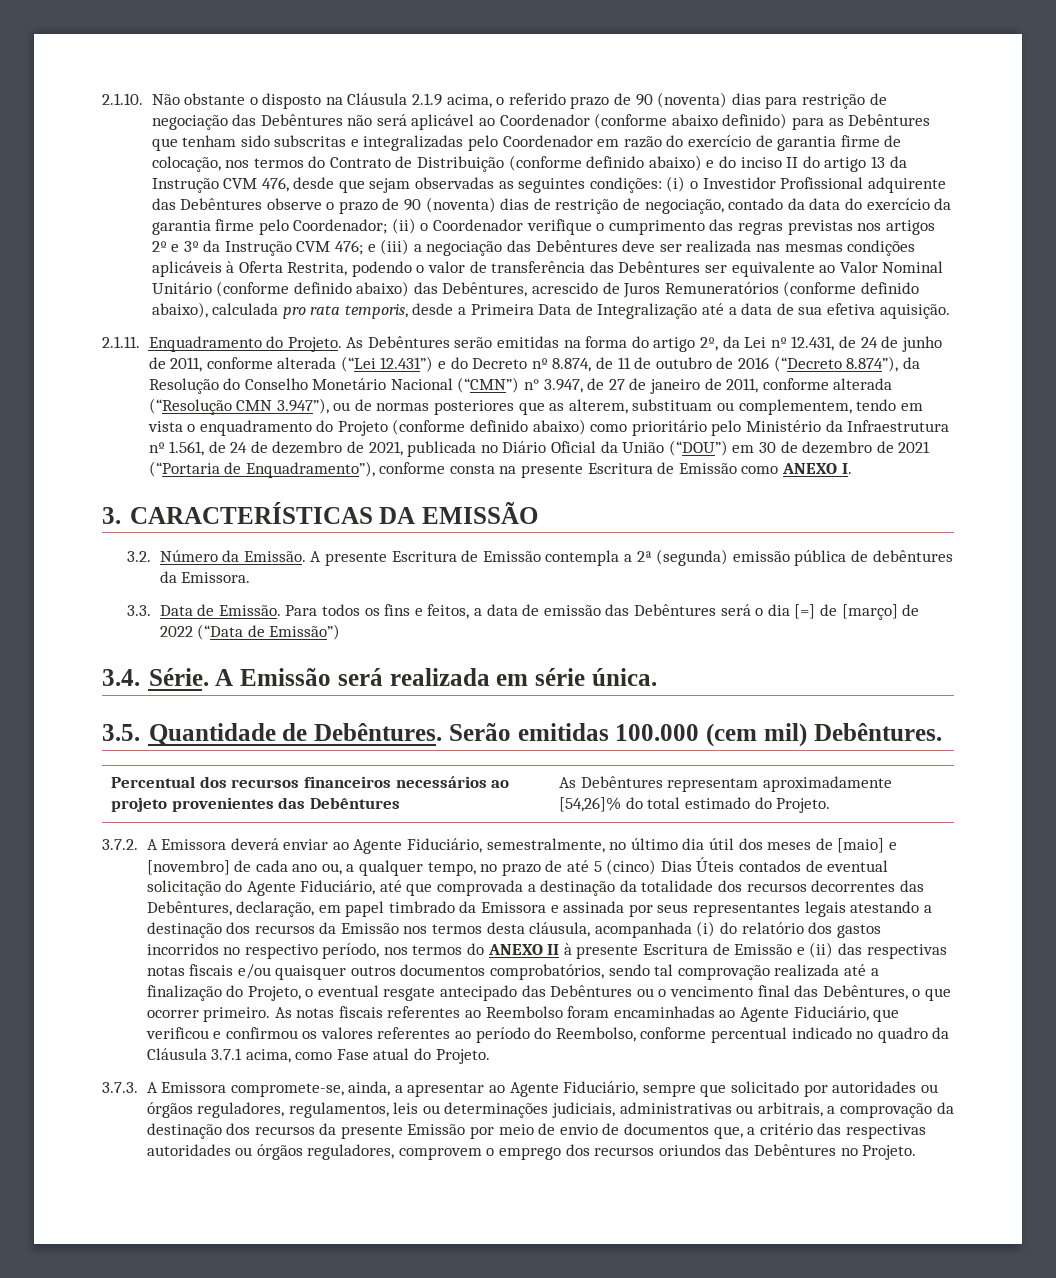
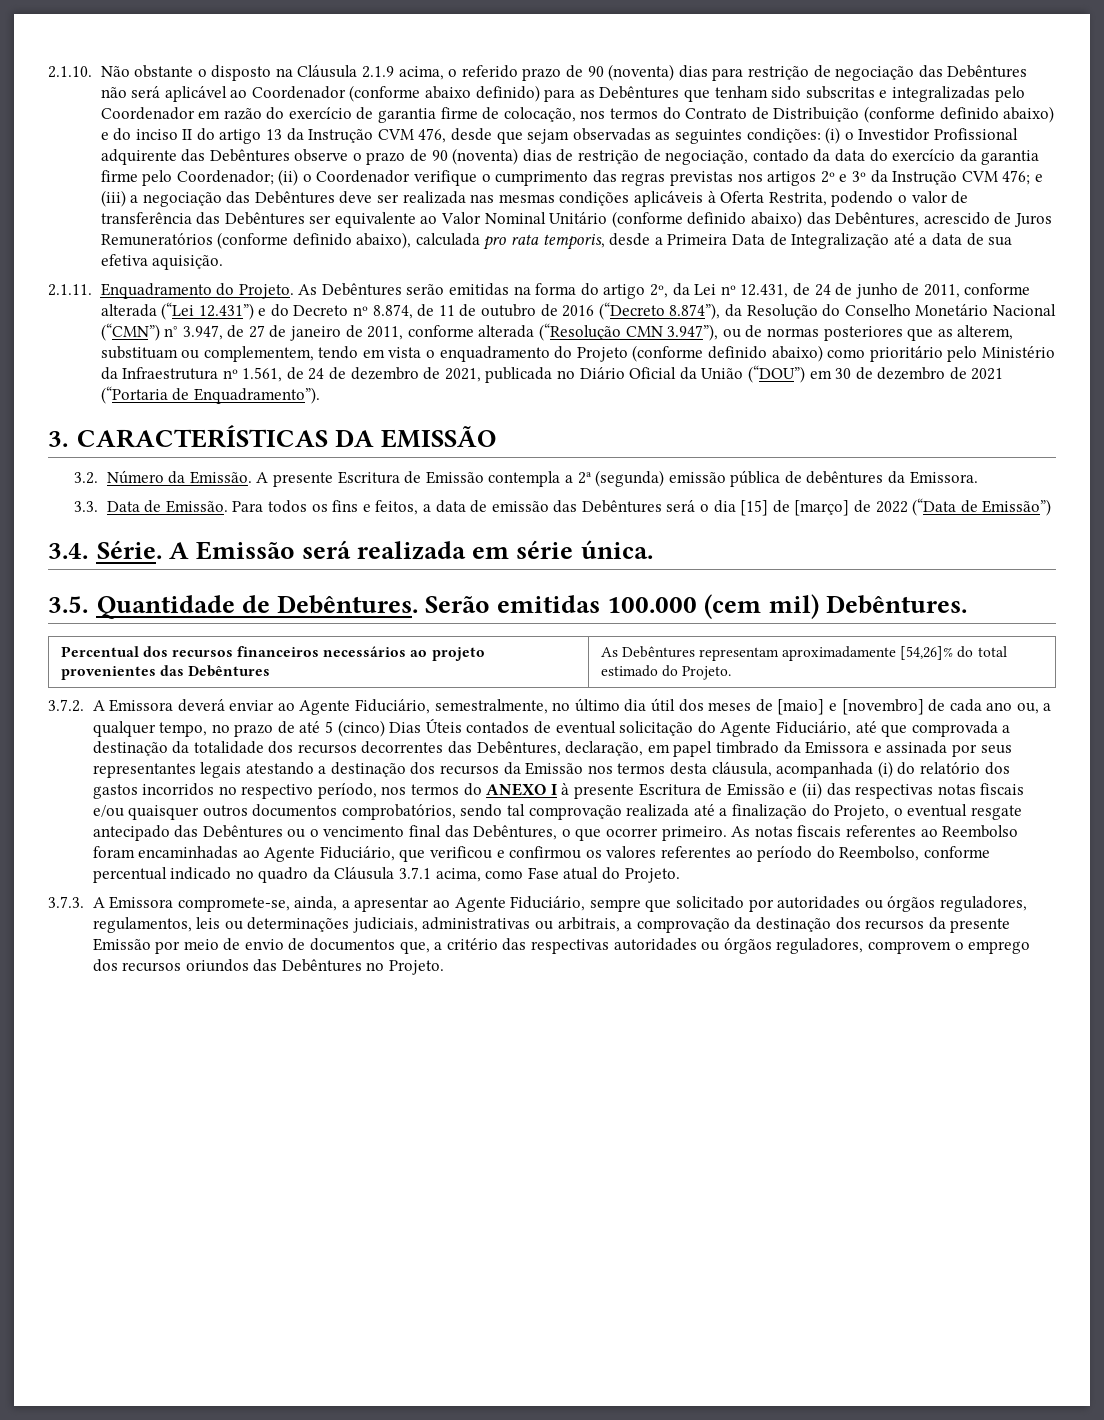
- As Debêntures serão emitidas na forma do artigo 2º, da Lei nº 12.431, de 24 de junho de 2011, conforme alterada (“Lei 12.431”) e do Decreto nº 8.874, de 11 de outubro de 2016 (“Decreto 8.874”), da Resolução do Conselho Monetário Nacional (“CMN”) n° 3.947, de 27 de janeiro de 2011, conforme alterada (“Resolução CMN 3.947”), ou de normas posteriores que as alterem, substituam ou complementem, tendo em vista o enquadramento do Projeto (conforme definido abaixo) como prioritário pelo Ministério da Infraestrutura nº 1.561, de 24 de dezembro de 2021, publicada no Diário Oficial da União (“DOU”) em 30 de dezembro de 2021 (“Portaria de Enquadramento”), conforme consta na presente Escritura de Emissão como ANEXO I.
+ As Debêntures serão emitidas na forma do artigo 2º, da Lei nº 12.431, de 24 de junho de 2011, conforme alterada (“Lei 12.431”) e do Decreto nº 8.874, de 11 de outubro de 2016 (“Decreto 8.874”), da Resolução do Conselho Monetário Nacional (“CMN”) n° 3.947, de 27 de janeiro de 2011, conforme alterada (“Resolução CMN 3.947”), ou de normas posteriores que as alterem, substituam ou complementem, tendo em vista o enquadramento do Projeto (conforme definido abaixo) como prioritário pelo Ministério da Infraestrutura nº 1.561, de 24 de dezembro de 2021, publicada no Diário Oficial da União (“DOU”) em 30 de dezembro de 2021 (“Portaria de Enquadramento”).
- Para todos os fins e feitos, a data de emissão das Debêntures será o dia [=] de [março] de 2022 (“Data de Emissão”)
+ Para todos os fins e feitos, a data de emissão das Debêntures será o dia [15] de [março] de 2022 (“Data de Emissão”)
- 3.7.2. A Emissora deverá enviar ao Agente Fiduciário, semestralmente, no último dia útil dos meses de [maio] e [novembro] de cada ano ou, a qualquer tempo, no prazo de até 5 (cinco) Dias Úteis contados de eventual solicitação do Agente Fiduciário, até que comprovada a destinação da totalidade dos recursos decorrentes das Debêntures, declaração, em papel timbrado da Emissora e assinada por seus representantes legais atestando a destinação dos recursos da Emissão nos termos desta cláusula, acompanhada (i) do relatório dos gastos incorridos no respectivo período, nos termos do ANEXO II à presente Escritura de Emissão e (ii) das respectivas notas fiscais e/ou quaisquer outros documentos comprobatórios, sendo tal comprovação realizada até a finalização do Projeto, o eventual resgate antecipado das Debêntures ou o vencimento final das Debêntures, o que ocorrer primeiro.
+ 3.7.2. A Emissora deverá enviar ao Agente Fiduciário, semestralmente, no último dia útil dos meses de [maio] e [novembro] de cada ano ou, a qualquer tempo, no prazo de até 5 (cinco) Dias Úteis contados de eventual solicitação do Agente Fiduciário, até que comprovada a destinação da totalidade dos recursos decorrentes das Debêntures, declaração, em papel timbrado da Emissora e assinada por seus representantes legais atestando a destinação dos recursos da Emissão nos termos desta cláusula, acompanhada (i) do relatório dos gastos incorridos no respectivo período, nos termos do ANEXO I à presente Escritura de Emissão e (ii) das respectivas notas fiscais e/ou quaisquer outros documentos comprobatórios, sendo tal comprovação realizada até a finalização do Projeto, o eventual resgate antecipado das Debêntures ou o vencimento final das Debêntures, o que ocorrer primeiro.

